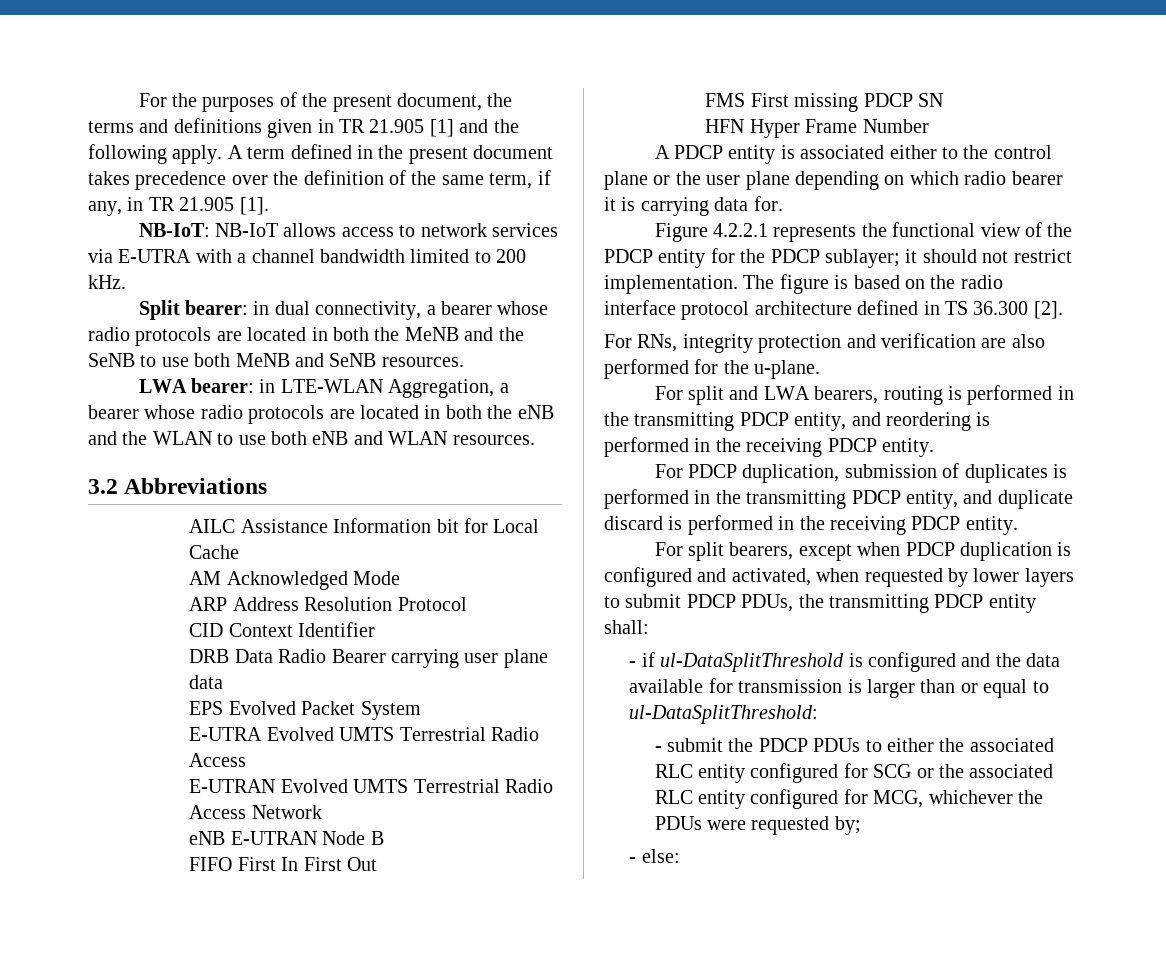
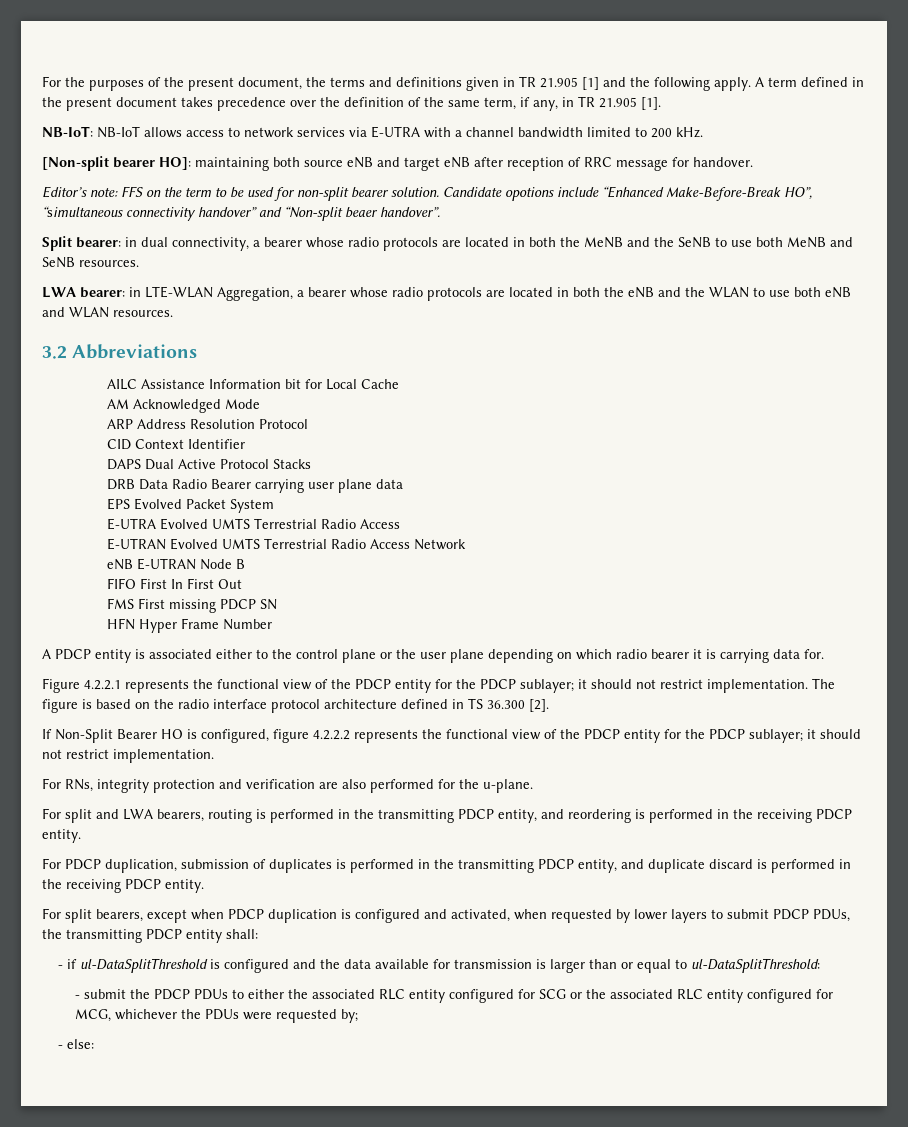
+ [Non-split bearer HO]: maintaining both source eNB and target eNB after reception of RRC message for handover.
+ Editor’s note: FFS on the term to be used for non-split bearer solution. Candidate opotions include “Enhanced Make-Before-Break HO”, “simultaneous connectivity handover” and “Non-split beaer handover”.
+ DAPS Dual Active Protocol Stacks
+ If Non-Split Bearer HO is configured, figure 4.2.2.2 represents the functional view of the PDCP entity for the PDCP sublayer; it should not restrict implementation.

